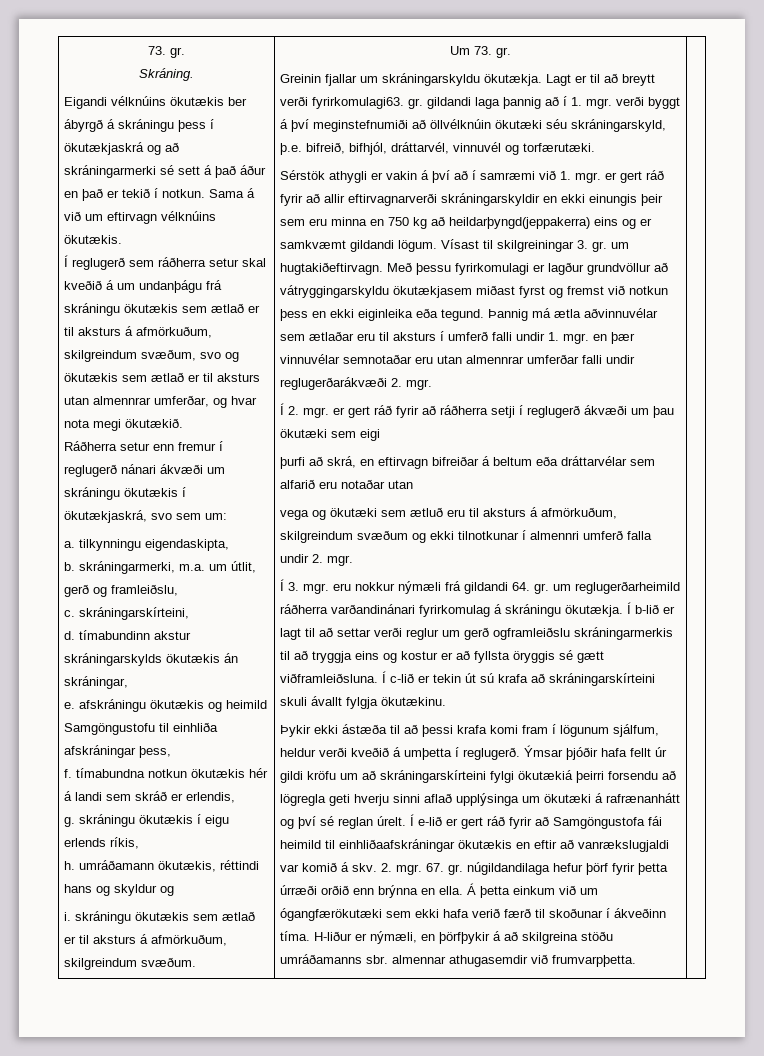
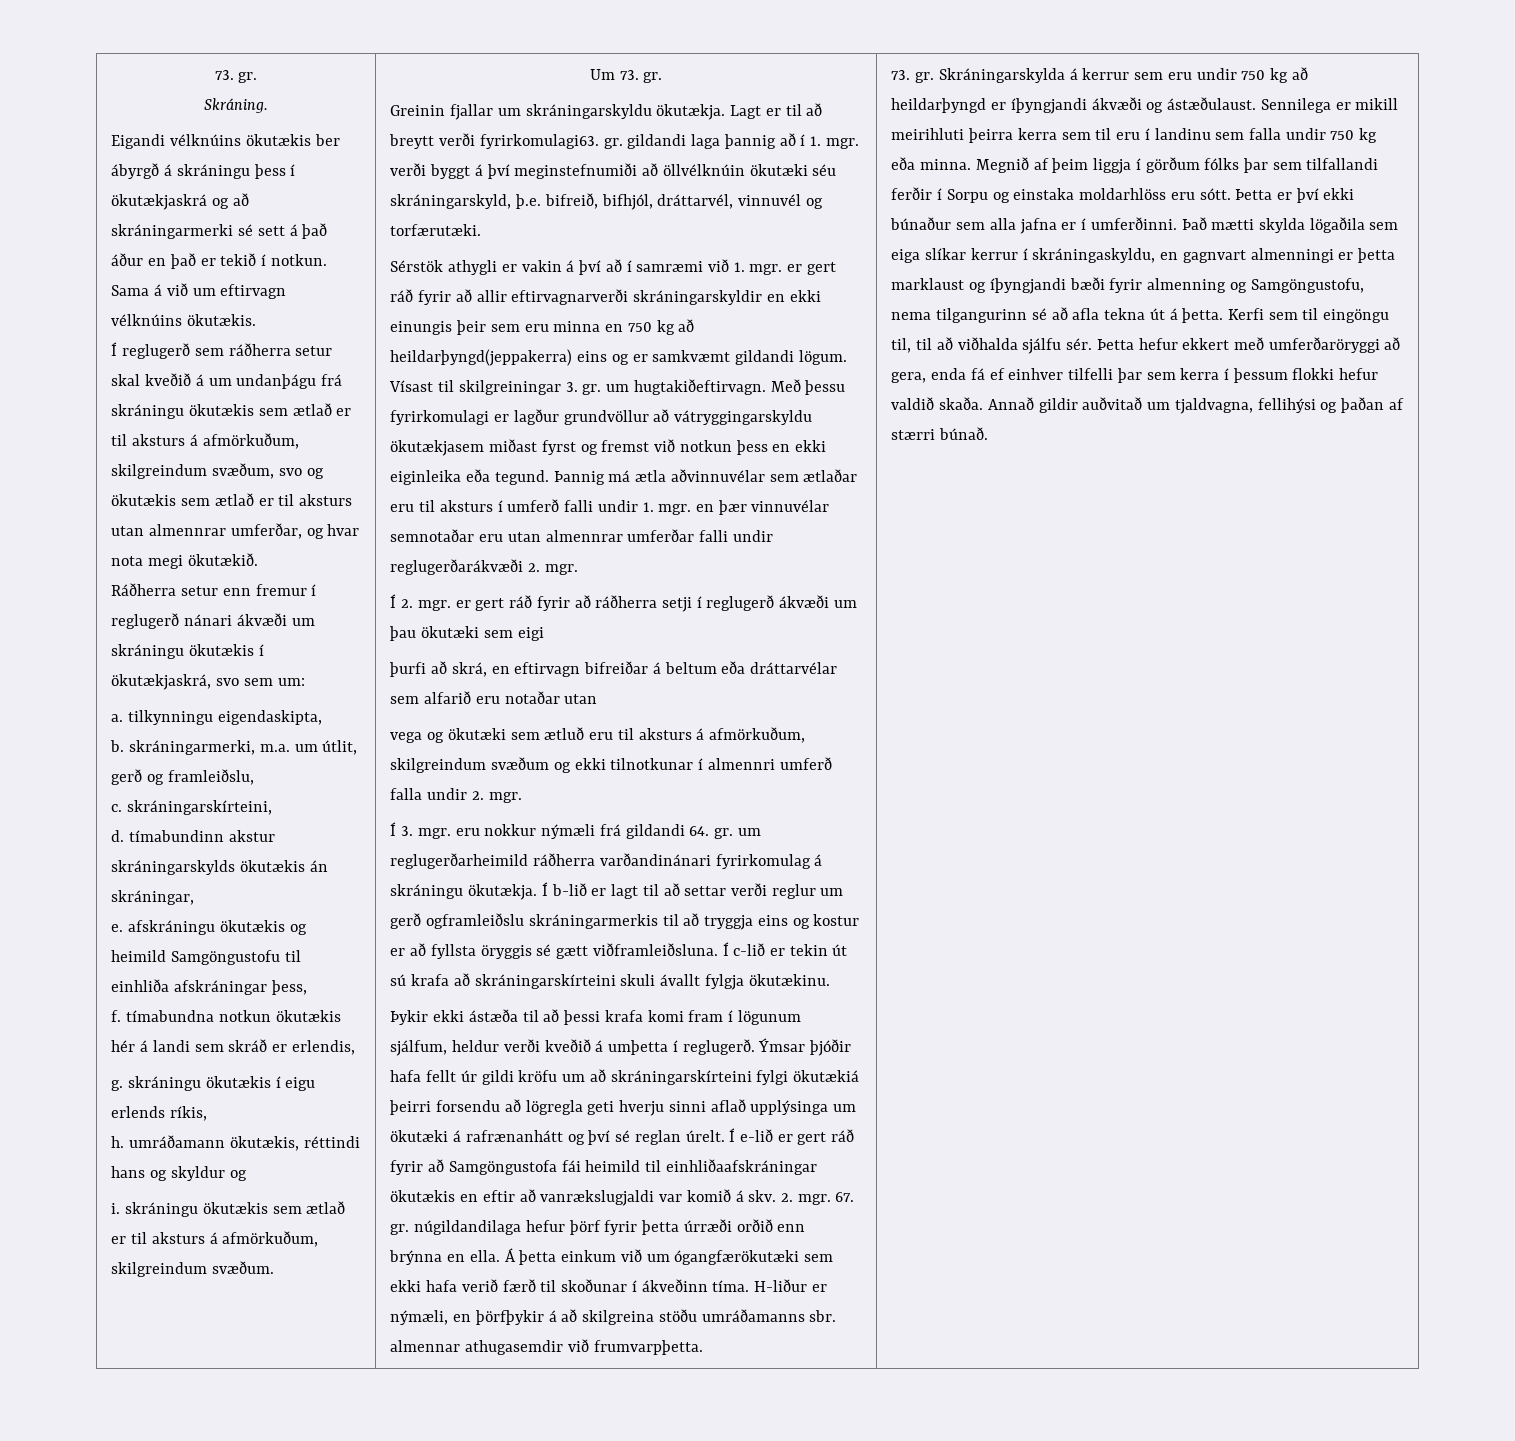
+ 73. gr. Skráningarskylda á kerrur sem eru undir 750 kg að heildarþyngd er íþyngjandi ákvæði og ástæðulaust. Sennilega er mikill meirihluti þeirra kerra sem til eru í landinu sem falla undir 750 kg eða minna. Megnið af þeim liggja í görðum fólks þar sem tilfallandi ferðir í Sorpu og einstaka moldarhlöss eru sótt. Þetta er því ekki búnaður sem alla jafna er í umferðinni. Það mætti skylda lögaðila sem eiga slíkar kerrur í skráningaskyldu, en gagnvart almenningi er þetta marklaust og íþyngjandi bæði fyrir almenning og Samgöngustofu, nema tilgangurinn sé að afla tekna út á þetta. Kerfi sem til eingöngu til, til að viðhalda sjálfu sér. Þetta hefur ekkert með umferðaröryggi að gera, enda fá ef einhver tilfelli þar sem kerra í þessum flokki hefur valdið skaða. Annað gildir auðvitað um tjaldvagna, fellihýsi og þaðan af stærri búnað.

